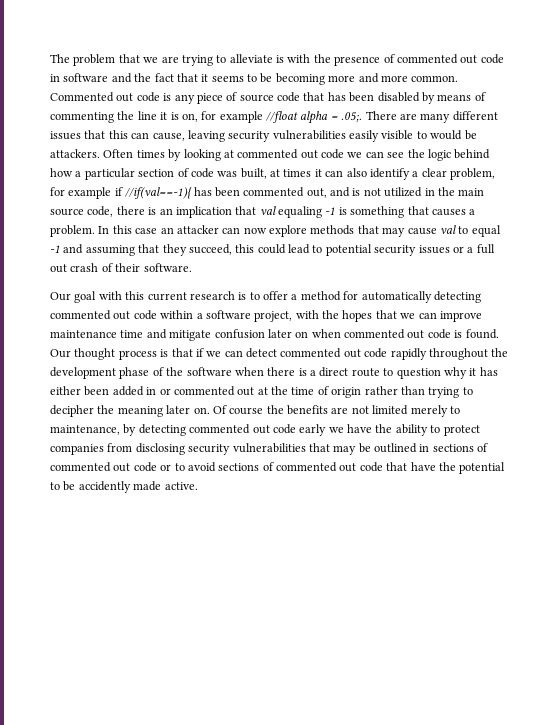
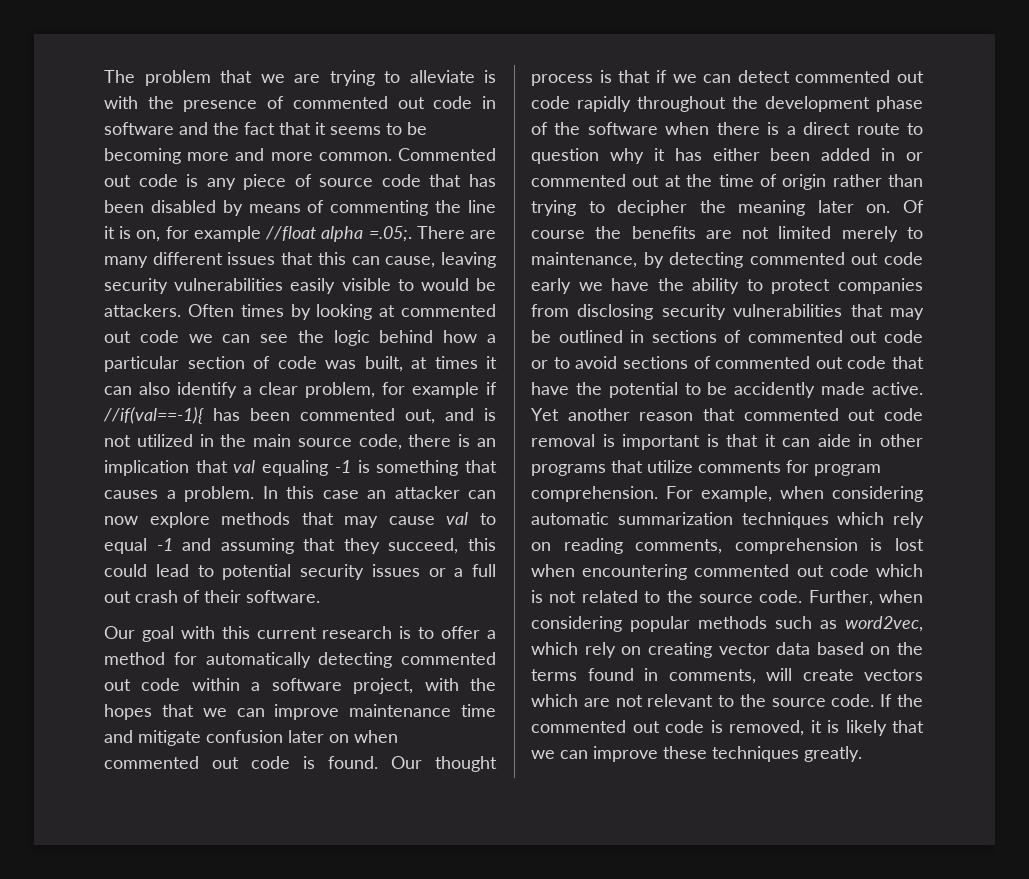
- Commented out code is any piece of source code that has been disabled by means of commenting the line it is on, for example //float alpha = .05;. There are many different issues that this can cause, leaving security vulnerabilities easily visible to would be attackers.
+ Commented out code is any piece of source code that has been disabled by means of commenting the line it is on, for example //float alpha =.05;. There are many different issues that this can cause, leaving security vulnerabilities easily visible to would be attackers.
+ Yet another reason that commented out code removal is important is that it can aide in other programs that utilize comments for program comprehension. For example, when considering automatic summarization techniques which rely on reading comments, comprehension is lost when encountering commented out code which is not related to the source code. Further, when considering popular methods such as word2vec, which rely on creating vector data based on the terms found in comments, will create vectors which are not relevant to the source code. If the commented out code is removed, it is likely that we can improve these techniques greatly.

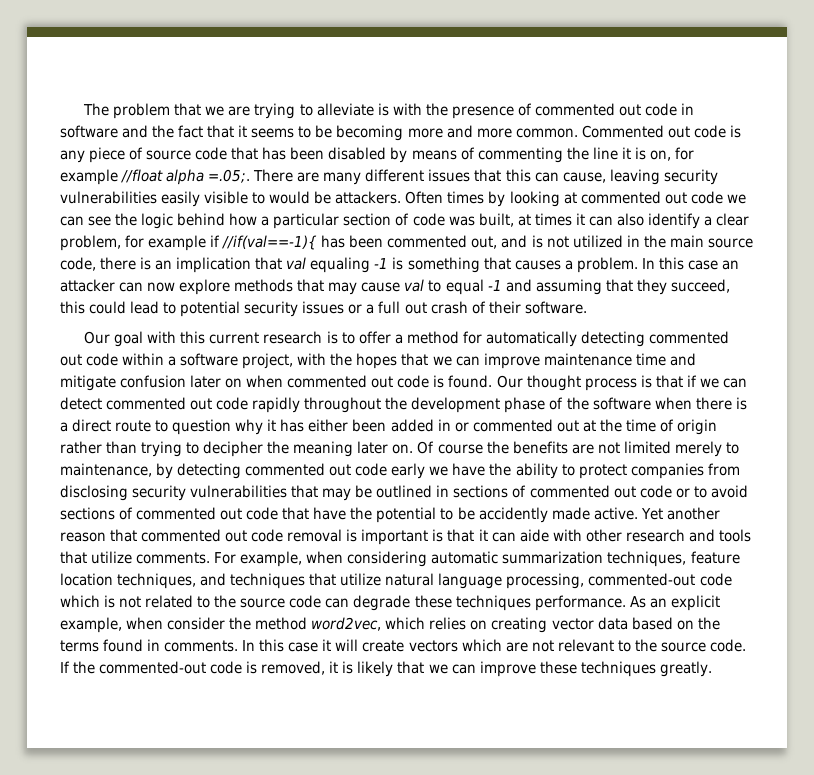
- Yet another reason that commented out code removal is important is that it can aide in other programs that utilize comments for program comprehension.
+ Yet another reason that commented out code removal is important is that it can aide with other research and tools that utilize comments.
- For example, when considering automatic summarization techniques which rely on reading comments, comprehension is lost when encountering commented out code which is not related to the source code. Further, when considering popular methods such as word2vec, which rely on creating vector data based on the terms found in comments, will create vectors which are not relevant to the source code.
+ For example, when considering automatic summarization techniques, feature location techniques, and techniques that utilize natural language processing, commented-out code which is not related to the source code can degrade these techniques performance. As an explicit example, when consider the method word2vec, which relies on creating vector data based on the terms found in comments. In this case it will create vectors which are not relevant to the source code.
- If the commented out code is removed, it is likely that we can improve these techniques greatly.
+ If the commented-out code is removed, it is likely that we can improve these techniques greatly.

